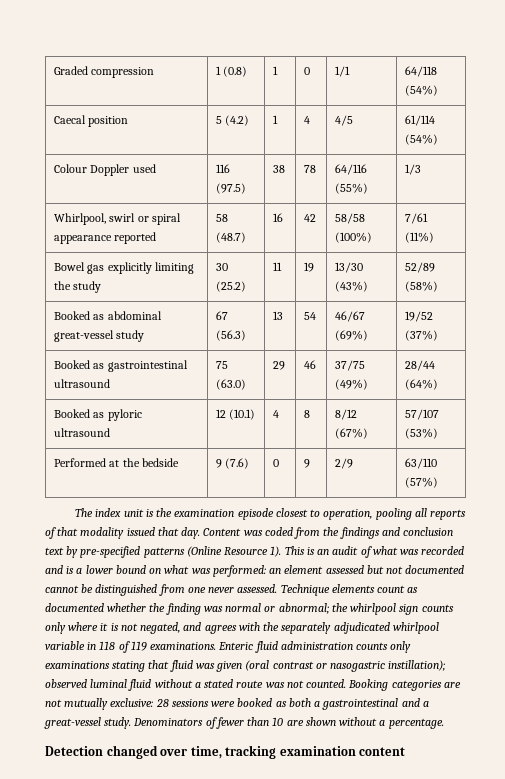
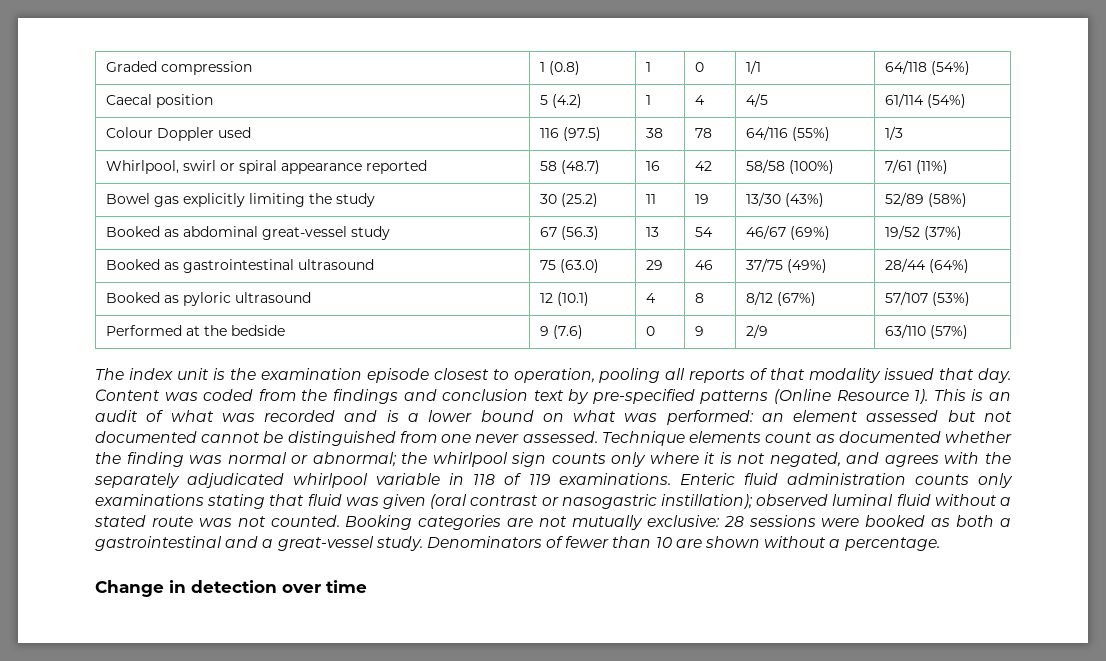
- Detection changed over time, tracking examination content
+ Change in detection over time

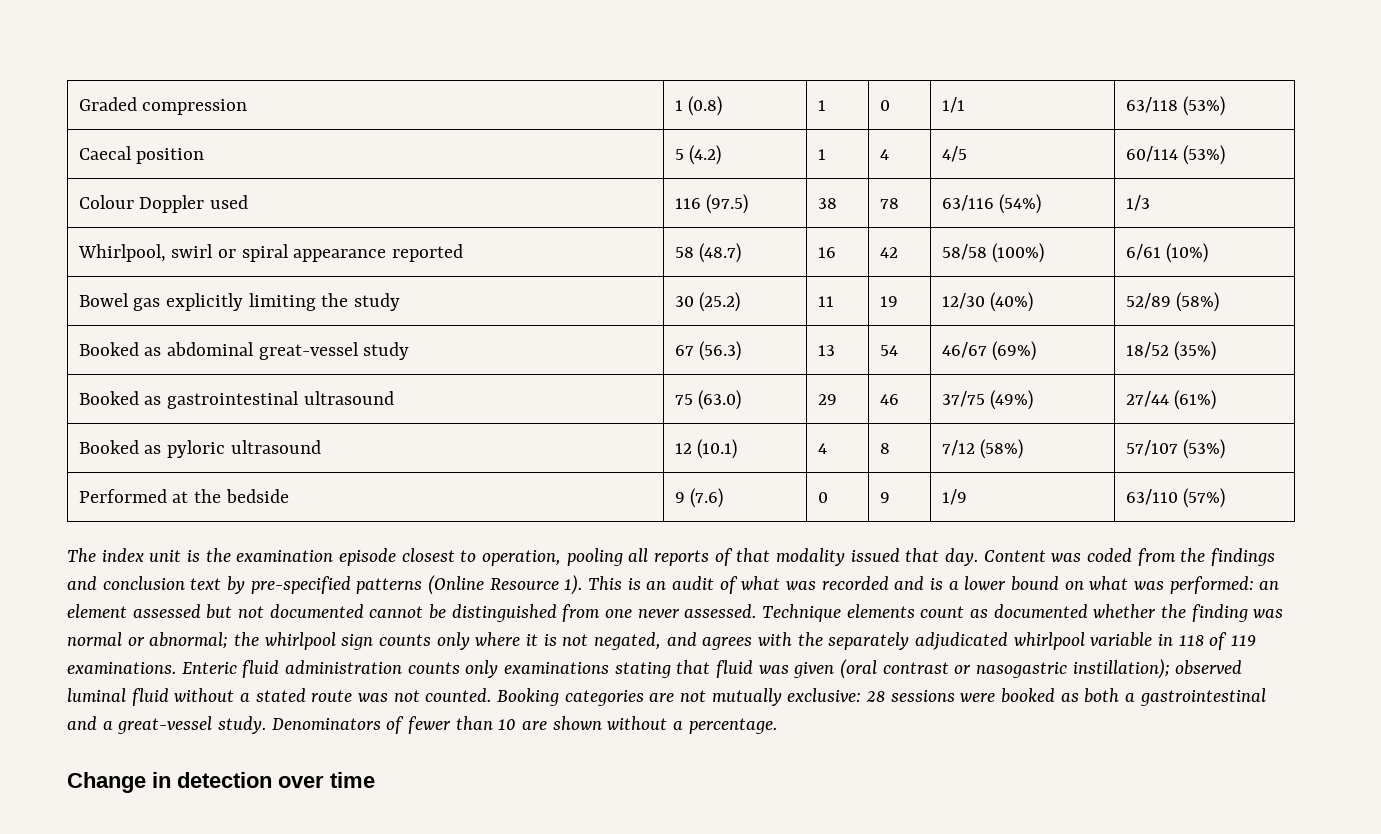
- Graded compression | 1 (0.8) | 1 | 0 | 1/1 | 64/118 (54%)
+ Graded compression | 1 (0.8) | 1 | 0 | 1/1 | 63/118 (53%)
- Caecal position | 5 (4.2) | 1 | 4 | 4/5 | 61/114 (54%)
+ Caecal position | 5 (4.2) | 1 | 4 | 4/5 | 60/114 (53%)
- Colour Doppler used | 116 (97.5) | 38 | 78 | 64/116 (55%) | 1/3
+ Colour Doppler used | 116 (97.5) | 38 | 78 | 63/116 (54%) | 1/3
- Whirlpool, swirl or spiral appearance reported | 58 (48.7) | 16 | 42 | 58/58 (100%) | 7/61 (11%)
+ Whirlpool, swirl or spiral appearance reported | 58 (48.7) | 16 | 42 | 58/58 (100%) | 6/61 (10%)
- Bowel gas explicitly limiting the study | 30 (25.2) | 11 | 19 | 13/30 (43%) | 52/89 (58%)
+ Bowel gas explicitly limiting the study | 30 (25.2) | 11 | 19 | 12/30 (40%) | 52/89 (58%)
- Booked as abdominal great-vessel study | 67 (56.3) | 13 | 54 | 46/67 (69%) | 19/52 (37%)
+ Booked as abdominal great-vessel study | 67 (56.3) | 13 | 54 | 46/67 (69%) | 18/52 (35%)
- Booked as gastrointestinal ultrasound | 75 (63.0) | 29 | 46 | 37/75 (49%) | 28/44 (64%)
+ Booked as gastrointestinal ultrasound | 75 (63.0) | 29 | 46 | 37/75 (49%) | 27/44 (61%)
- Booked as pyloric ultrasound | 12 (10.1) | 4 | 8 | 8/12 (67%) | 57/107 (53%)
+ Booked as pyloric ultrasound | 12 (10.1) | 4 | 8 | 7/12 (58%) | 57/107 (53%)
- Performed at the bedside | 9 (7.6) | 0 | 9 | 2/9 | 63/110 (57%)
+ Performed at the bedside | 9 (7.6) | 0 | 9 | 1/9 | 63/110 (57%)

